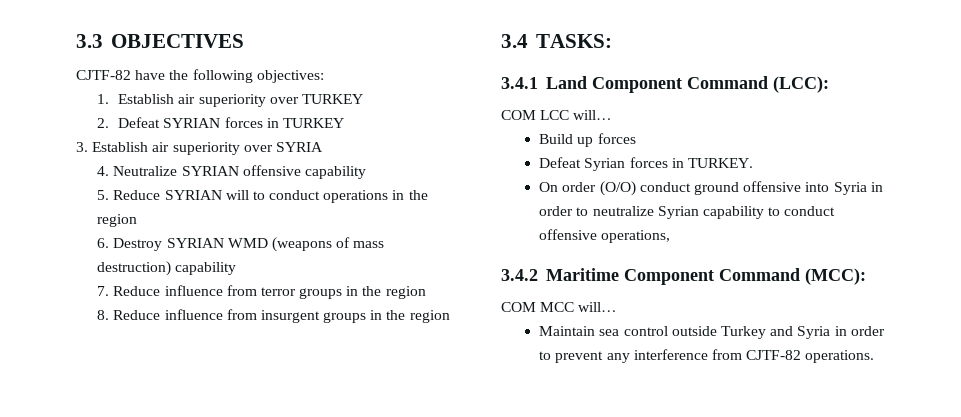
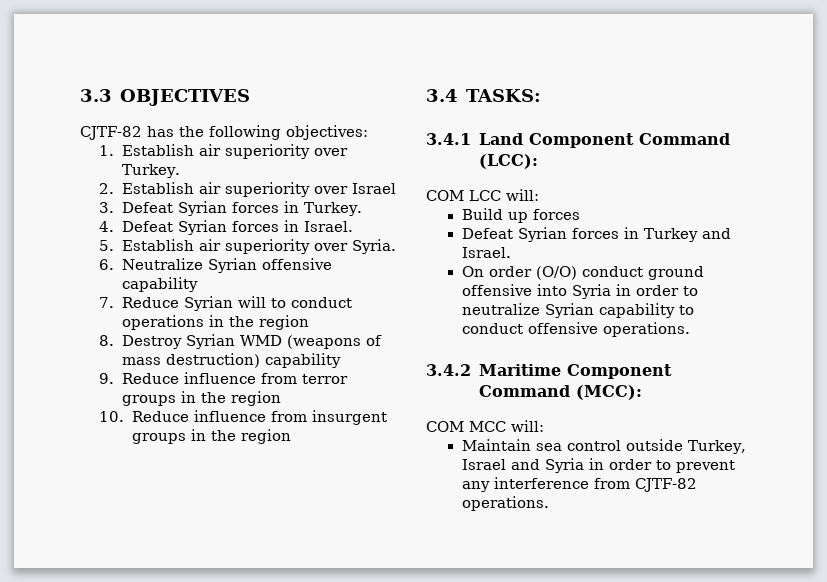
- CJTF-82 have the following objectives:
+ CJTF-82 has the following objectives:
- 1. Establish air superiority over TURKEY
+ 1. Establish air superiority over Turkey.
- 2. Defeat SYRIAN forces in TURKEY
- 3. Establish air superiority over SYRIA
- 4. Neutralize SYRIAN offensive capability
+ 2. Establish air superiority over Israel
+ 3. Defeat Syrian forces in Turkey.
+ 4. Defeat Syrian forces in Israel.
+ 5. Establish air superiority over Syria.
+ 6. Neutralize Syrian offensive capability
- 5. Reduce SYRIAN will to conduct operations in the region
+ 7. Reduce Syrian will to conduct operations in the region
- 6. Destroy SYRIAN WMD (weapons of mass destruction) capability
+ 8. Destroy Syrian WMD (weapons of mass destruction) capability
- 7. Reduce influence from terror groups in the region
+ 9. Reduce influence from terror groups in the region
- 8. Reduce influence from insurgent groups in the region
+ 10. Reduce influence from insurgent groups in the region
- COM LCC will…
+ COM LCC will:
- Defeat Syrian forces in TURKEY.
+ Defeat Syrian forces in Turkey and Israel.
- On order (O/O) conduct ground offensive into Syria in order to neutralize Syrian capability to conduct offensive operations,
+ On order (O/O) conduct ground offensive into Syria in order to neutralize Syrian capability to conduct offensive operations.
- COM MCC will…
+ COM MCC will:
- Maintain sea control outside Turkey and Syria in order to prevent any interference from CJTF-82 operations.
+ Maintain sea control outside Turkey, Israel and Syria in order to prevent any interference from CJTF-82 operations.

